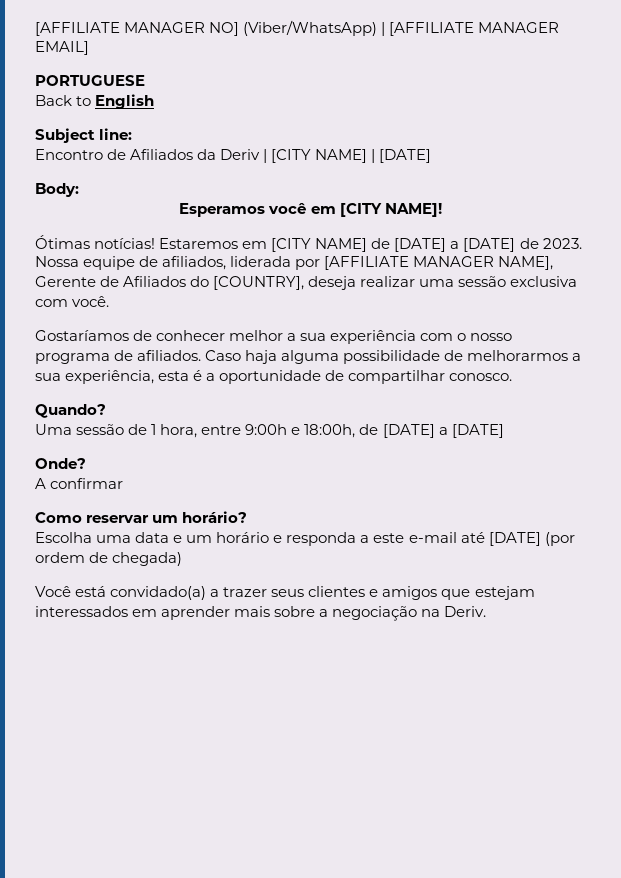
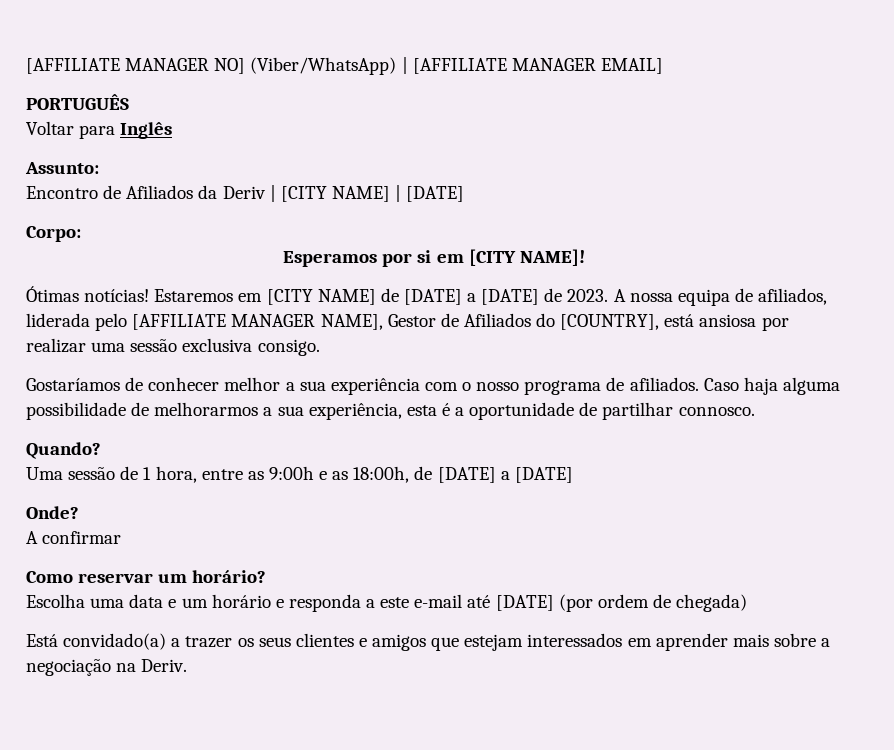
- PORTUGUESE
- Back to English
- Subject line:
+ PORTUGUÊS
+ Voltar para Inglês
+ Assunto:
- Body:
+ Corpo:
- Esperamos você em [CITY NAME]!
+ Esperamos por si em [CITY NAME]!
- Nossa equipe de afiliados, liderada por [AFFILIATE MANAGER NAME], Gerente de Afiliados do [COUNTRY], deseja realizar uma sessão exclusiva com você.
+ A nossa equipa de afiliados, liderada pelo [AFFILIATE MANAGER NAME], Gestor de Afiliados do [COUNTRY], está ansiosa por realizar uma sessão exclusiva consigo.
- Caso haja alguma possibilidade de melhorarmos a sua experiência, esta é a oportunidade de compartilhar conosco.
+ Caso haja alguma possibilidade de melhorarmos a sua experiência, esta é a oportunidade de partilhar connosco.
- Uma sessão de 1 hora, entre 9:00h e 18:00h, de [DATE] a [DATE]
+ Uma sessão de 1 hora, entre as 9:00h e as 18:00h, de [DATE] a [DATE]
- Você está convidado(a) a trazer seus clientes e amigos que estejam interessados em aprender mais sobre a negociação na Deriv.
+ Está convidado(a) a trazer os seus clientes e amigos que estejam interessados em aprender mais sobre a negociação na Deriv.

